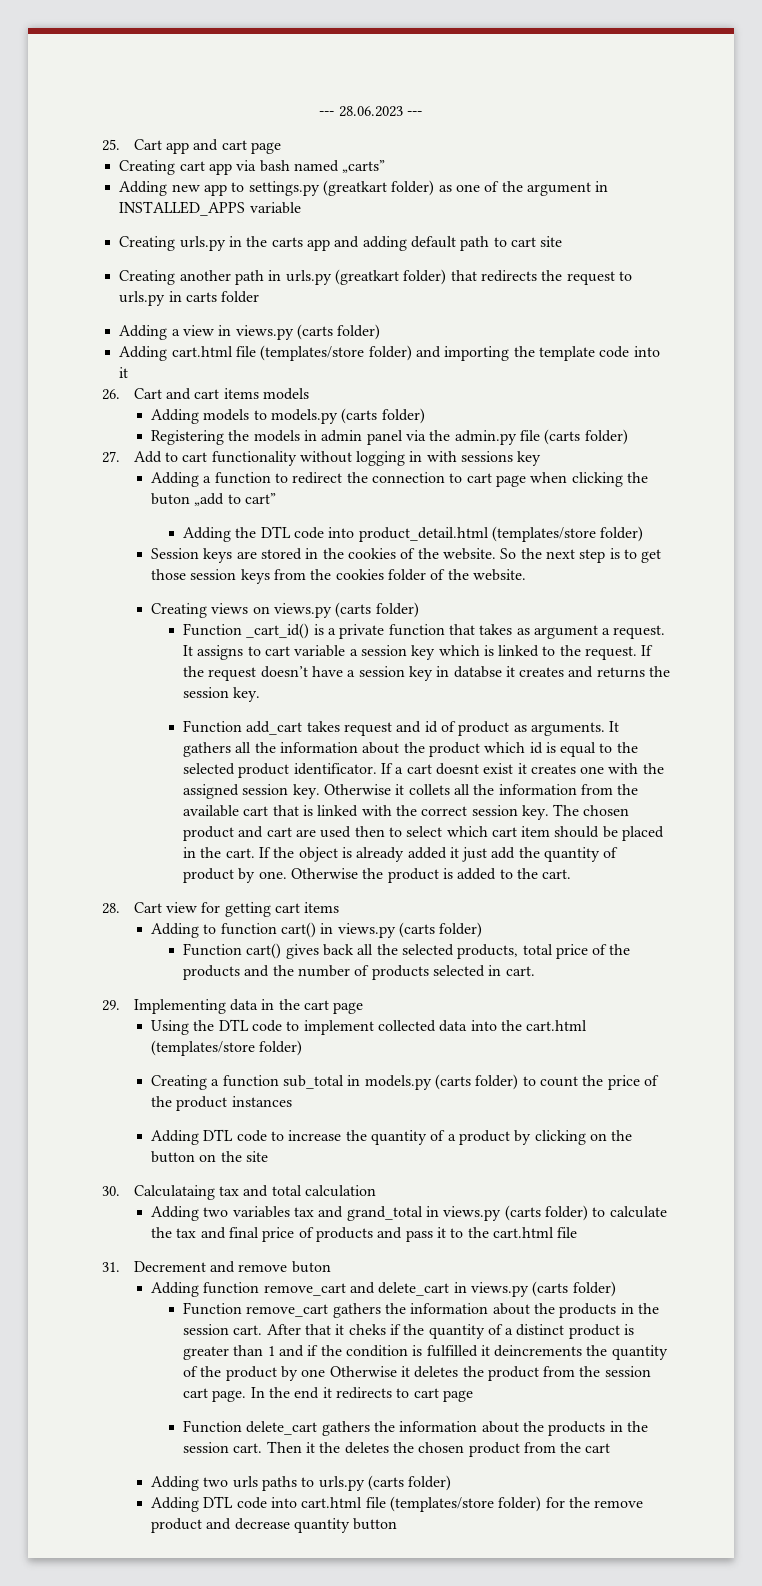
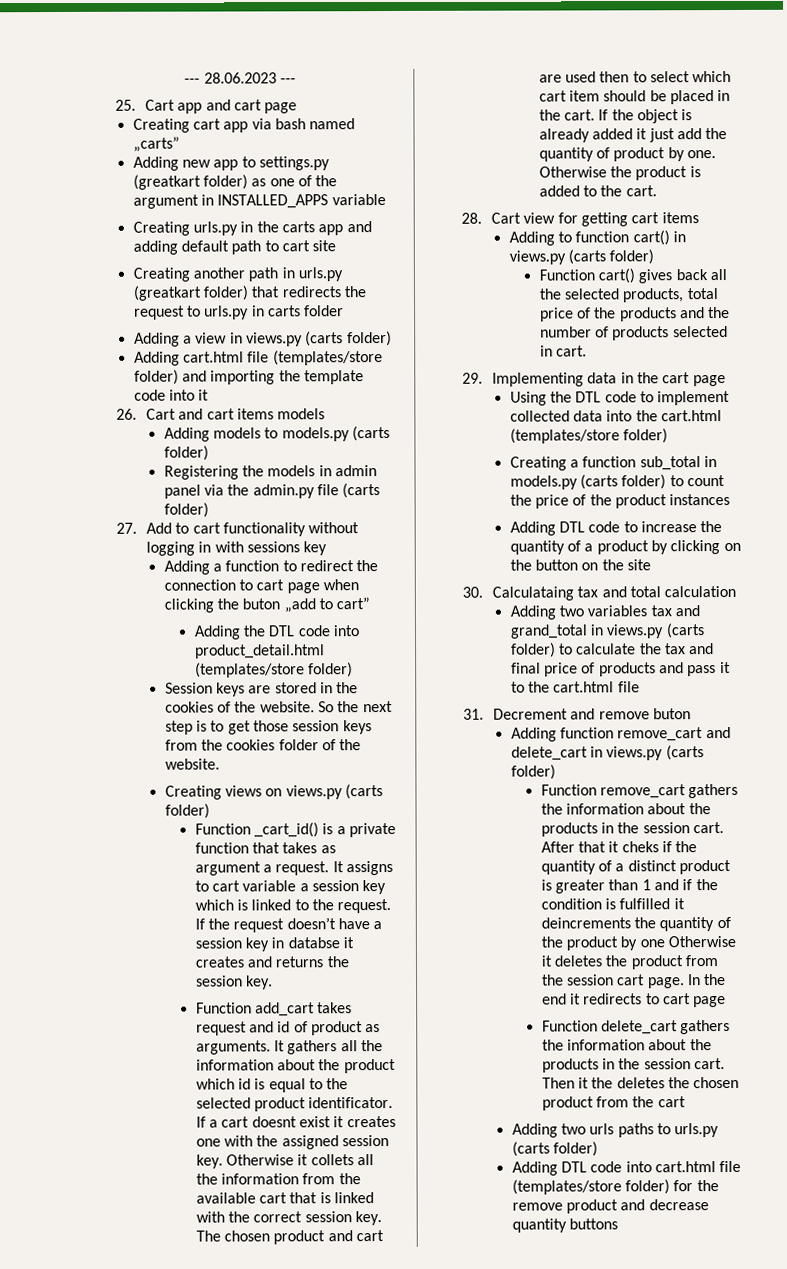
- Adding DTL code into cart.html file (templates/store folder) for the remove product and decrease quantity button
+ Adding DTL code into cart.html file (templates/store folder) for the remove product and decrease quantity buttons

